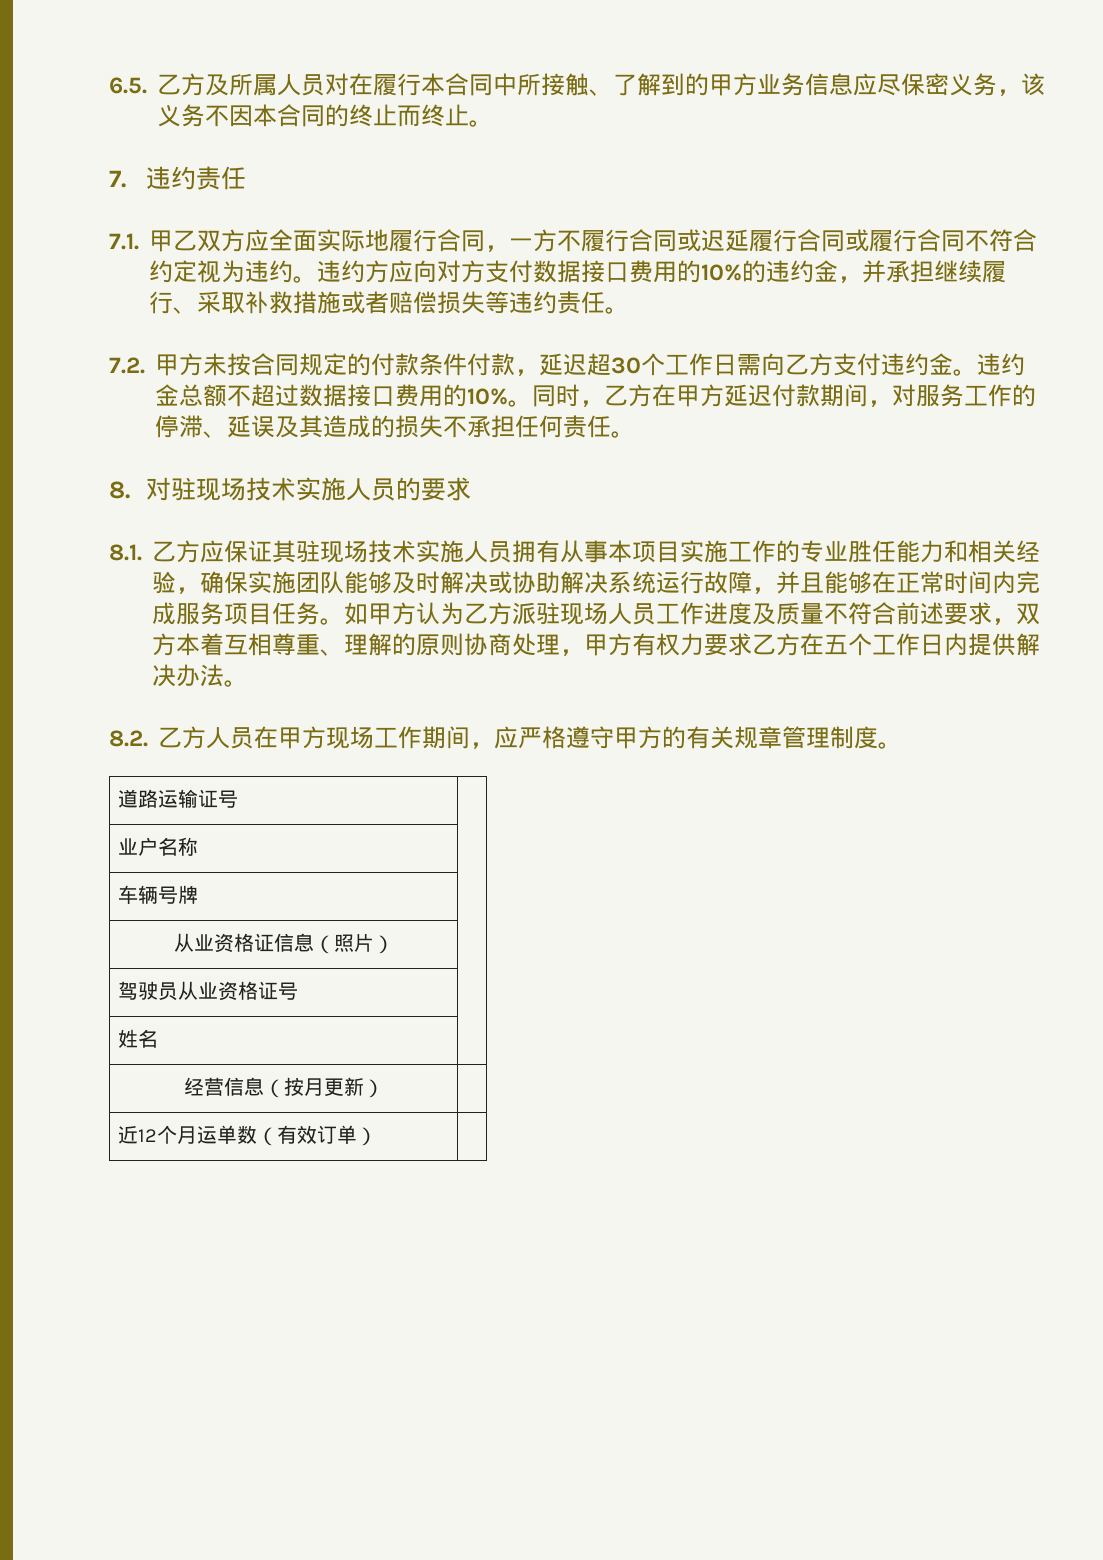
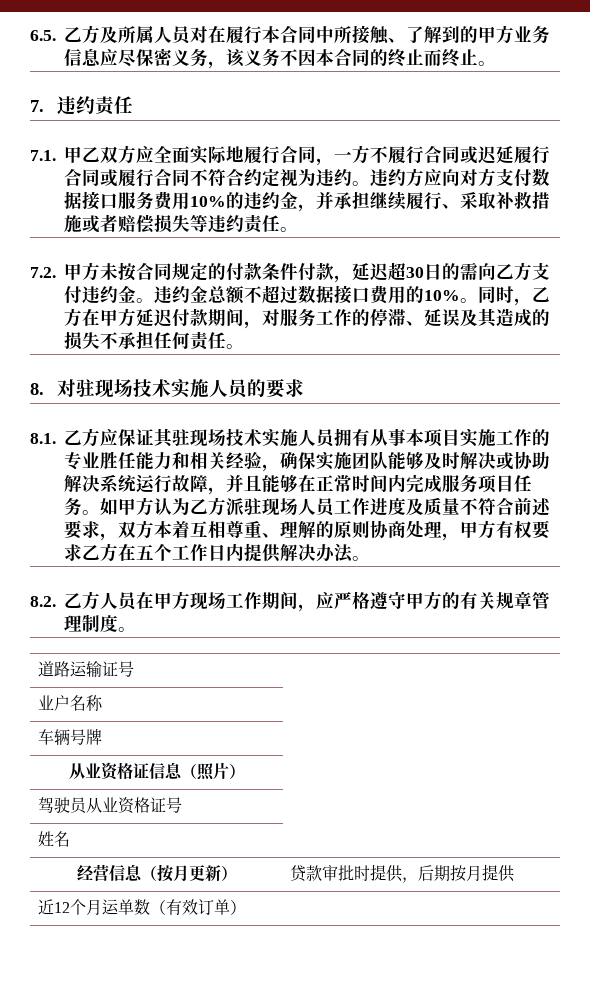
- 违约方应向对方支付数据接口费用的10%的违约金，并承担继续履行、采取补救措施或者赔偿损失等违约责任。
+ 违约方应向对方支付数据接口服务费用10%的违约金，并承担继续履行、采取补救措施或者赔偿损失等违约责任。
- 7.2.甲方未按合同规定的付款条件付款，延迟超30个工作日需向乙方支付违约金。
+ 7.2.甲方未按合同规定的付款条件付款，延迟超30日的需向乙方支付违约金。
- 如甲方认为乙方派驻现场人员工作进度及质量不符合前述要求，双方本着互相尊重、理解的原则协商处理，甲方有权力要求乙方在五个工作日内提供解决办法。
+ 如甲方认为乙方派驻现场人员工作进度及质量不符合前述要求，双方本着互相尊重、理解的原则协商处理，甲方有权要求乙方在五个工作日内提供解决办法。
- 经营信息（按月更新） |
+ 经营信息（按月更新） | 贷款审批时提供，后期按月提供

